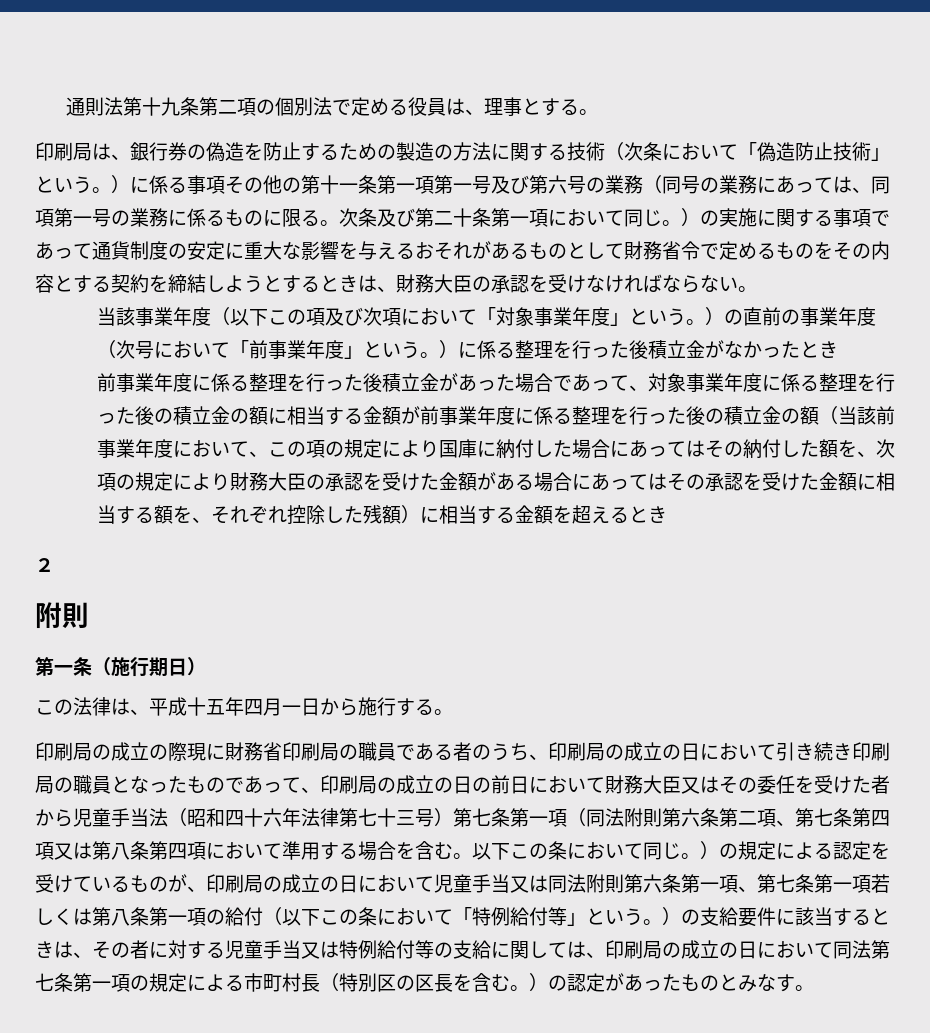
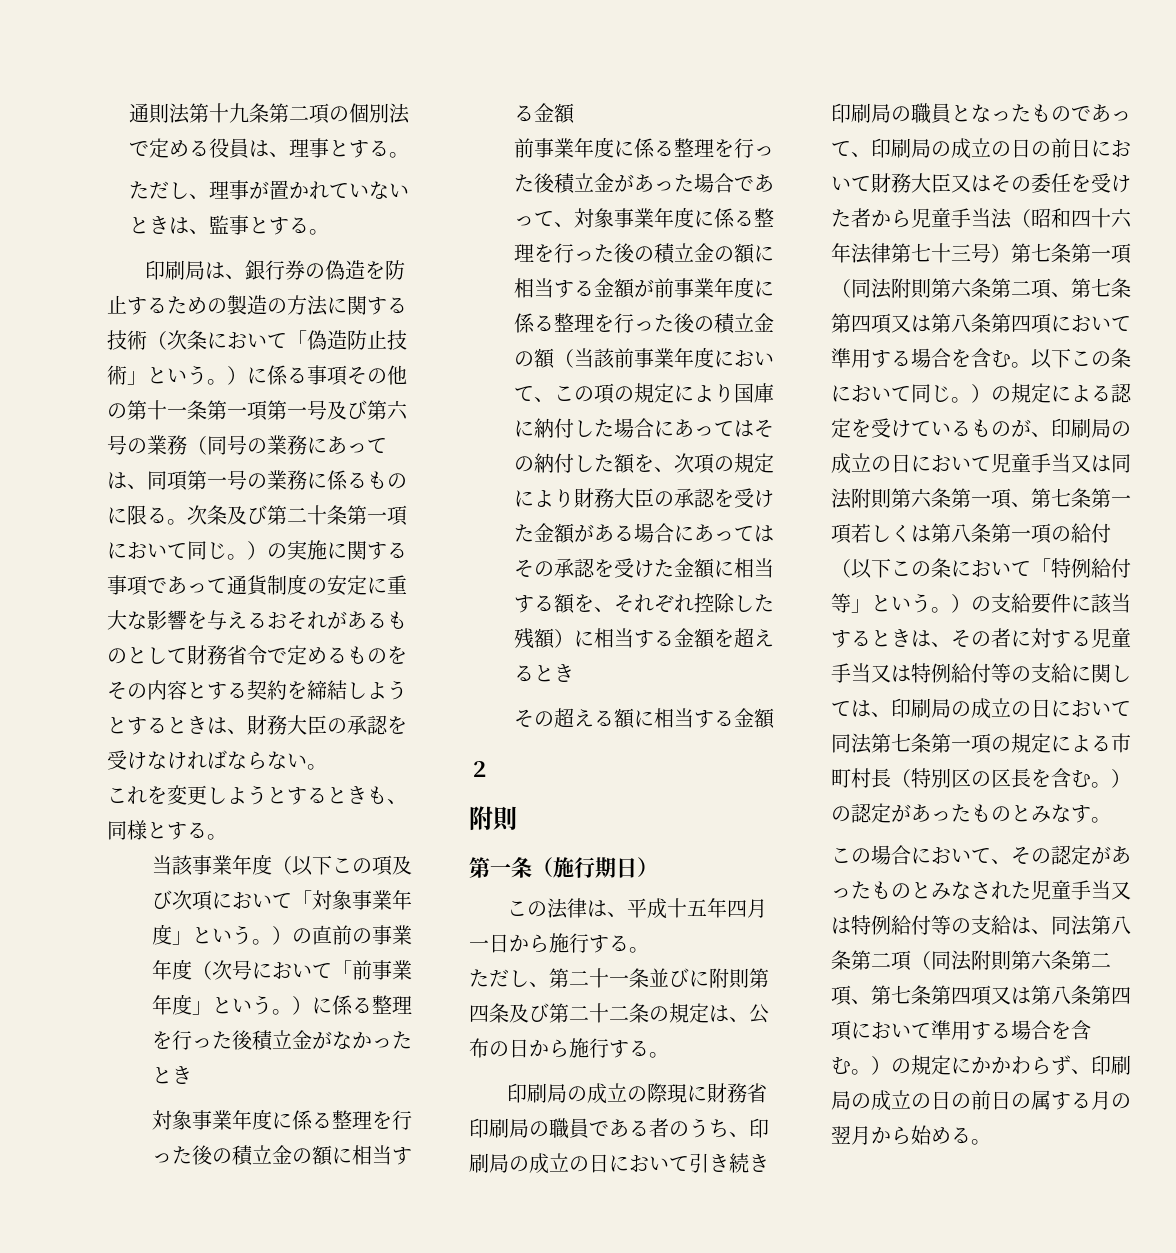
+ ただし、理事が置かれていないときは、監事とする。
+ これを変更しようとするときも、同様とする。
  当該事業年度（以下この項及び次項において「対象事業年度」という。）の直前の事業年度（次号において「前事業年度」という。）に係る整理を行った後積立金がなかったとき
+ 対象事業年度に係る整理を行った後の積立金の額に相当する金額
+ その超える額に相当する金額
+ ただし、第二十一条並びに附則第四条及び第二十二条の規定は、公布の日から施行する。
+ この場合において、その認定があったものとみなされた児童手当又は特例給付等の支給は、同法第八条第二項（同法附則第六条第二項、第七条第四項又は第八条第四項において準用する場合を含む。）の規定にかかわらず、印刷局の成立の日の前日の属する月の翌月から始める。

